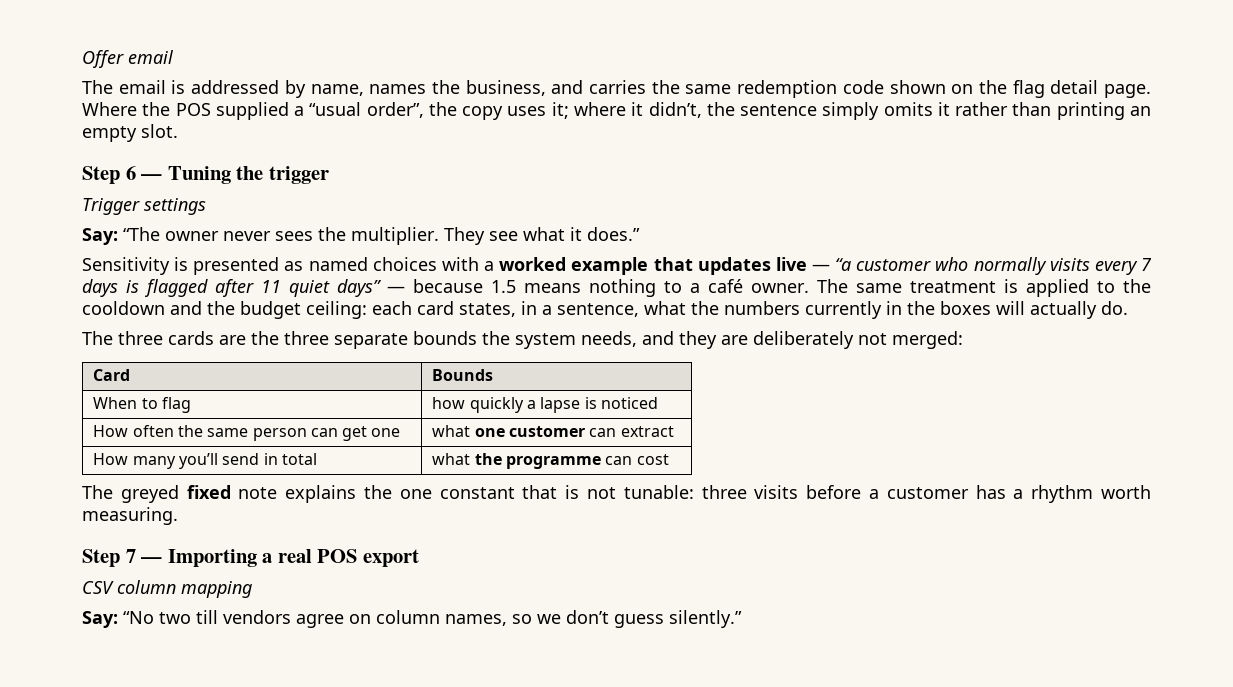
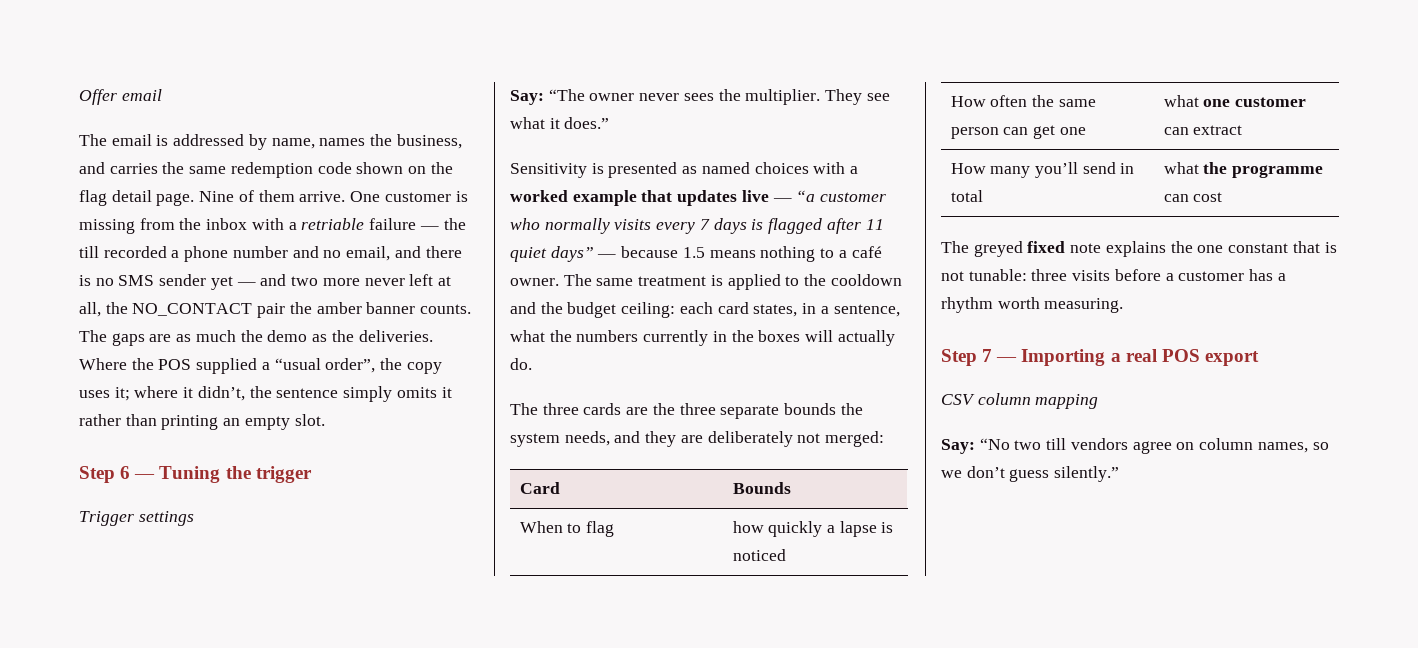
+ Nine of them arrive. One customer is missing from the inbox with a retriable failure — the till recorded a phone number and no email, and there is no SMS sender yet — and two more never left at all, the NO_CONTACT pair the amber banner counts. The gaps are as much the demo as the deliveries.

